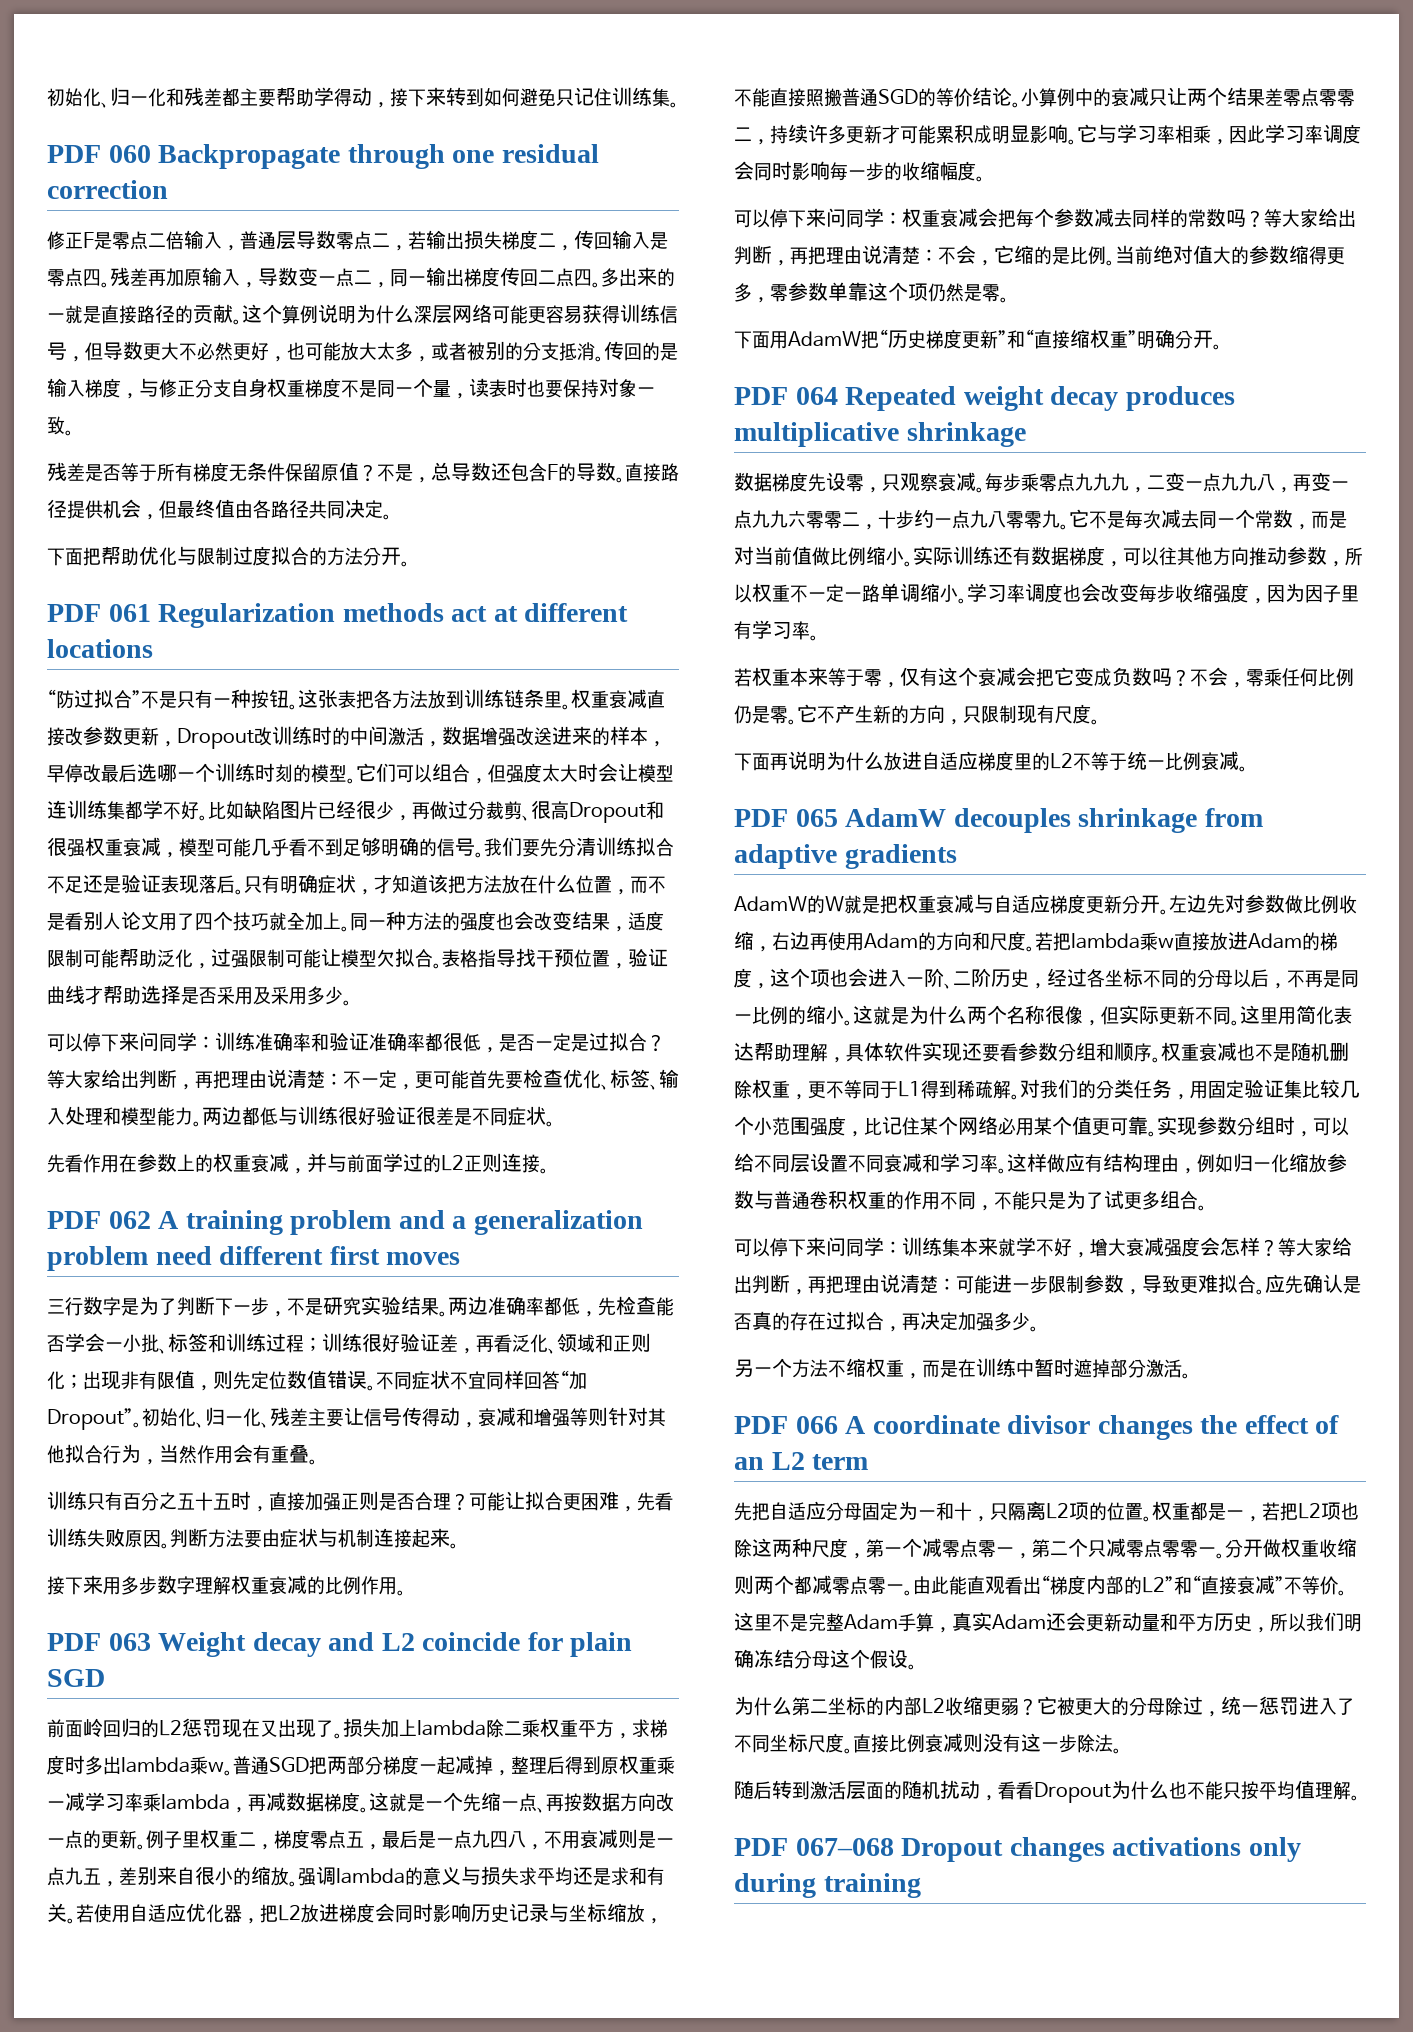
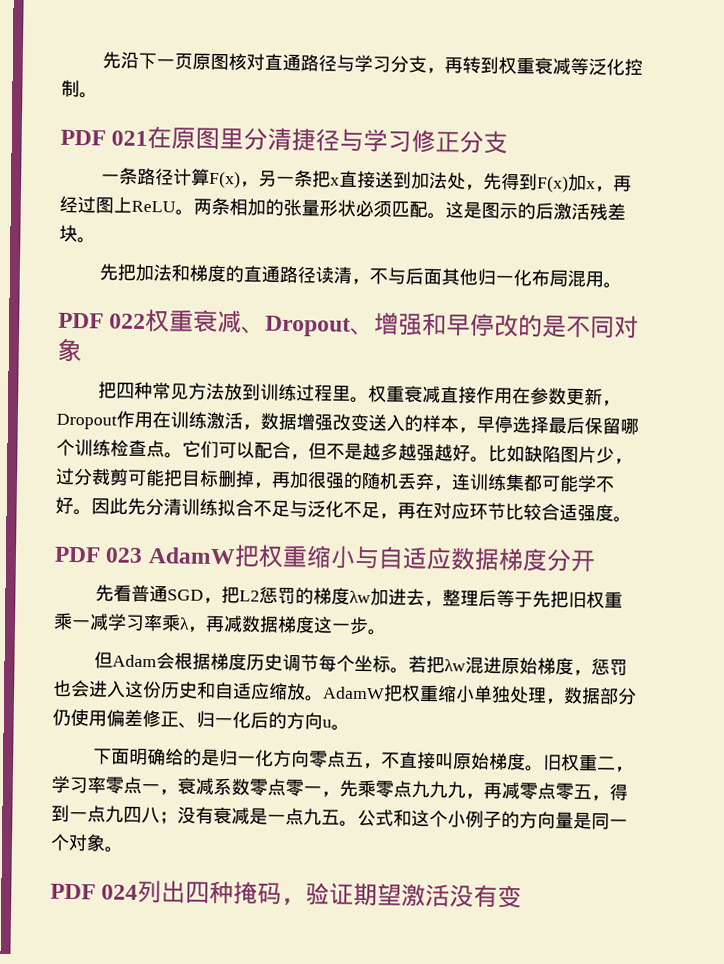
- 初始化、归一化和残差都主要帮助学得动，接下来转到如何避免只记住训练集。
- PDF 060 Backpropagate through one residual correction
- 修正F是零点二倍输入，普通层导数零点二，若输出损失梯度二，传回输入是零点四。残差再加原输入，导数变一点二，同一输出梯度传回二点四。多出来的一就是直接路径的贡献。这个算例说明为什么深层网络可能更容易获得训练信号，但导数更大不必然更好，也可能放大太多，或者被别的分支抵消。传回的是输入梯度，与修正分支自身权重梯度不是同一个量，读表时也要保持对象一致。
- 残差是否等于所有梯度无条件保留原值？不是，总导数还包含F的导数。直接路径提供机会，但最终值由各路径共同决定。
- 下面把帮助优化与限制过度拟合的方法分开。
- PDF 061 Regularization methods act at different locations
- “防过拟合”不是只有一种按钮。这张表把各方法放到训练链条里。
+ 先沿下一页原图核对直通路径与学习分支，再转到权重衰减等泛化控制。
+ PDF 021在原图里分清捷径与学习修正分支
+ 一条路径计算F(x)，另一条把x直接送到加法处，先得到F(x)加x，再经过图上ReLU。两条相加的张量形状必须匹配。这是图示的后激活残差块。
+ 先把加法和梯度的直通路径读清，不与后面其他归一化布局混用。
+ PDF 022权重衰减、Dropout、增强和早停改的是不同对象
+ 把四种常见方法放到训练过程里。
- 权重衰减直接改参数更新，Dropout改训练时的中间激活，数据增强改送进来的样本，早停改最后选哪一个训练时刻的模型。它们可以组合，但强度太大时会让模型连训练集都学不好。比如缺陷图片已经很少，再做过分裁剪、很高Dropout和很强权重衰减，模型可能几乎看不到足够明确的信号。我们要先分清训练拟合不足还是验证表现落后。只有明确症状，才知道该把方法放在什么位置，而不是看别人论文用了四个技巧就全加上。同一种方法的强度也会改变结果，适度限制可能帮助泛化，过强限制可能让模型欠拟合。表格指导找干预位置，验证曲线才帮助选择是否采用及采用多少。
- 可以停下来问同学：训练准确率和验证准确率都很低，是否一定是过拟合？等大家给出判断，再把理由说清楚：不一定，更可能首先要检查优化、标签、输入处理和模型能力。两边都低与训练很好验证很差是不同症状。
- 先看作用在参数上的权重衰减，并与前面学过的L2正则连接。
- PDF 062 A training problem and a generalization problem need different first moves
- 三行数字是为了判断下一步，不是研究实验结果。两边准确率都低，先检查能否学会一小批、标签和训练过程；训练很好验证差，再看泛化、领域和正则化；出现非有限值，则先定位数值错误。不同症状不宜同样回答“加Dropout”。初始化、归一化、残差主要让信号传得动，衰减和增强等则针对其他拟合行为，当然作用会有重叠。
- 训练只有百分之五十五时，直接加强正则是否合理？可能让拟合更困难，先看训练失败原因。判断方法要由症状与机制连接起来。
- 接下来用多步数字理解权重衰减的比例作用。
- PDF 063 Weight decay and L2 coincide for plain SGD
- 前面岭回归的L2惩罚现在又出现了。损失加上lambda除二乘权重平方，求梯度时多出lambda乘w。普通SGD把两部分梯度一起减掉，整理后得到原权重乘一减学习率乘lambda，再减数据梯度。这就是一个先缩一点、再按数据方向改一点的更新。例子里权重二，梯度零点五，最后是一点九四八，不用衰减则是一点九五，差别来自很小的缩放。强调lambda的意义与损失求平均还是求和有关。若使用自适应优化器，把L2放进梯度会同时影响历史记录与坐标缩放，不能直接照搬普通SGD的等价结论。小算例中的衰减只让两个结果差零点零零二，持续许多更新才可能累积成明显影响。它与学习率相乘，因此学习率调度会同时影响每一步的收缩幅度。
- 可以停下来问同学：权重衰减会把每个参数减去同样的常数吗？等大家给出判断，再把理由说清楚：不会，它缩的是比例。当前绝对值大的参数缩得更多，零参数单靠这个项仍然是零。
- 下面用AdamW把“历史梯度更新”和“直接缩权重”明确分开。
- PDF 064 Repeated weight decay produces multiplicative shrinkage
- 数据梯度先设零，只观察衰减。每步乘零点九九九，二变一点九九八，再变一点九九六零零二，十步约一点九八零零九。它不是每次减去同一个常数，而是对当前值做比例缩小。实际训练还有数据梯度，可以往其他方向推动参数，所以权重不一定一路单调缩小。学习率调度也会改变每步收缩强度，因为因子里有学习率。
- 若权重本来等于零，仅有这个衰减会把它变成负数吗？不会，零乘任何比例仍是零。它不产生新的方向，只限制现有尺度。
- 下面再说明为什么放进自适应梯度里的L2不等于统一比例衰减。
- PDF 065 AdamW decouples shrinkage from adaptive gradients
- AdamW的W就是把权重衰减与自适应梯度更新分开。左边先对参数做比例收缩，右边再使用Adam的方向和尺度。若把lambda乘w直接放进Adam的梯度，这个项也会进入一阶、二阶历史，经过各坐标不同的分母以后，不再是同一比例的缩小。这就是为什么两个名称很像，但实际更新不同。这里用简化表达帮助理解，具体软件实现还要看参数分组和顺序。权重衰减也不是随机删除权重，更不等同于L1得到稀疏解。对我们的分类任务，用固定验证集比较几个小范围强度，比记住某个网络必用某个值更可靠。实现参数分组时，可以给不同层设置不同衰减和学习率。这样做应有结构理由，例如归一化缩放参数与普通卷积权重的作用不同，不能只是为了试更多组合。
- 可以停下来问同学：训练集本来就学不好，增大衰减强度会怎样？等大家给出判断，再把理由说清楚：可能进一步限制参数，导致更难拟合。应先确认是否真的存在过拟合，再决定加强多少。
- 另一个方法不缩权重，而是在训练中暂时遮掉部分激活。
- PDF 066 A coordinate divisor changes the effect of an L2 term
- 先把自适应分母固定为一和十，只隔离L2项的位置。权重都是一，若把L2项也除这两种尺度，第一个减零点零一，第二个只减零点零零一。分开做权重收缩则两个都减零点零一。由此能直观看出“梯度内部的L2”和“直接衰减”不等价。这里不是完整Adam手算，真实Adam还会更新动量和平方历史，所以我们明确冻结分母这个假设。
- 为什么第二坐标的内部L2收缩更弱？它被更大的分母除过，统一惩罚进入了不同坐标尺度。直接比例衰减则没有这一步除法。
- 随后转到激活层面的随机扰动，看看Dropout为什么也不能只按平均值理解。
- PDF 067–068 Dropout changes activations only during training
+ 权重衰减直接作用在参数更新，Dropout作用在训练激活，数据增强改变送入的样本，早停选择最后保留哪个训练检查点。它们可以配合，但不是越多越强越好。比如缺陷图片少，过分裁剪可能把目标删掉，再加很强的随机丢弃，连训练集都可能学不好。因此先分清训练拟合不足与泛化不足，再在对应环节比较合适强度。
+ PDF 023 AdamW把权重缩小与自适应数据梯度分开
+ 先看普通SGD，把L2惩罚的梯度λw加进去，整理后等于先把旧权重乘一减学习率乘λ，再减数据梯度这一步。
+ 但Adam会根据梯度历史调节每个坐标。若把λw混进原始梯度，惩罚也会进入这份历史和自适应缩放。AdamW把权重缩小单独处理，数据部分仍使用偏差修正、归一化后的方向u。
+ 下面明确给的是归一化方向零点五，不直接叫原始梯度。旧权重二，学习率零点一，衰减系数零点零一，先乘零点九九九，再减零点零五，得到一点九四八；没有衰减是一点九五。公式和这个小例子的方向量是同一个对象。
+ PDF 024列出四种掩码，验证期望激活没有变

